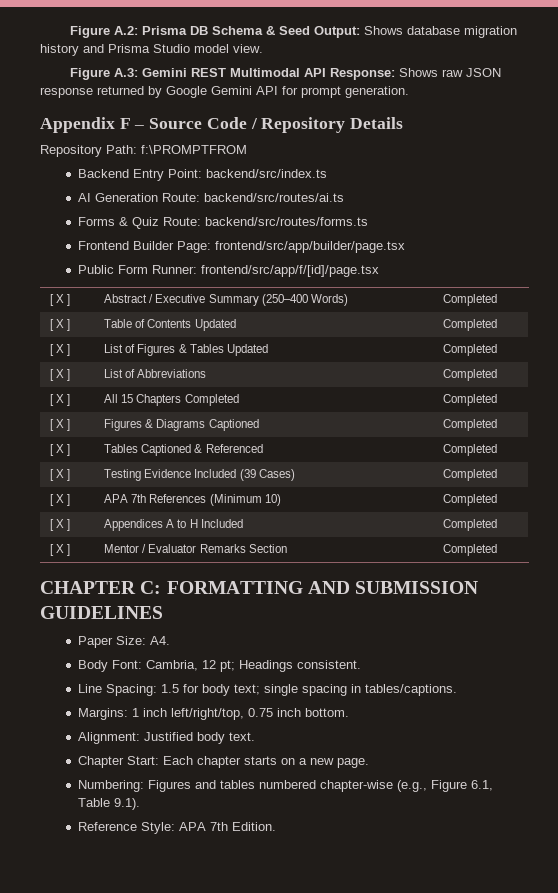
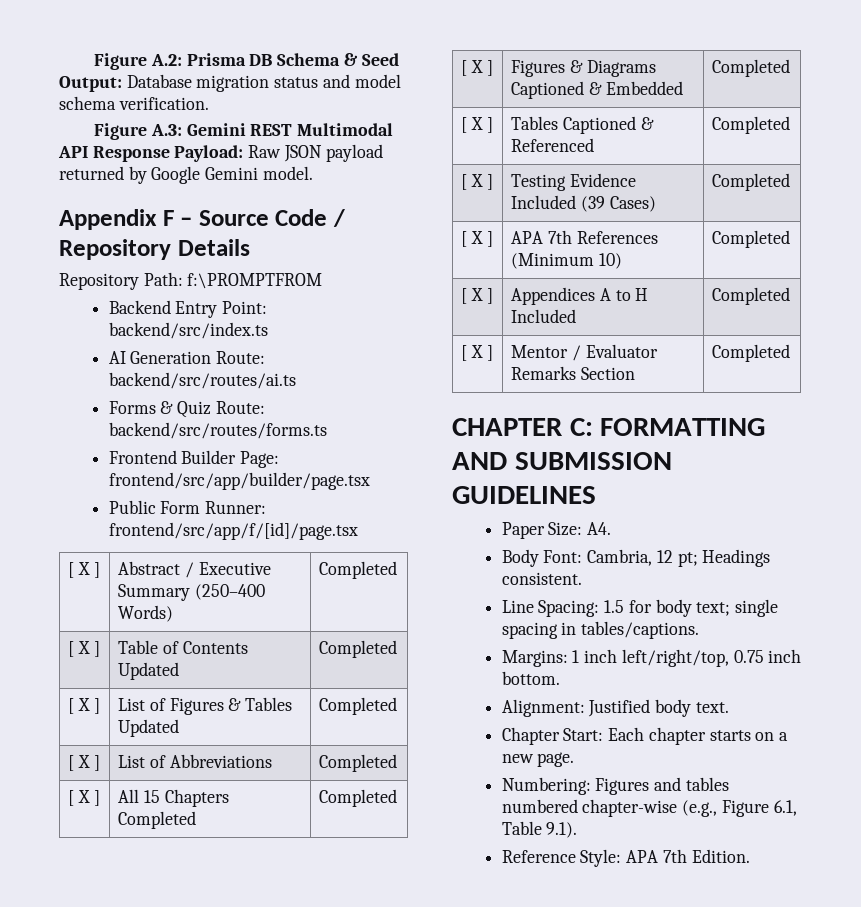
- Figure A.2: Prisma DB Schema & Seed Output: Shows database migration history and Prisma Studio model view.
+ Figure A.2: Prisma DB Schema & Seed Output: Database migration status and model schema verification.
- Figure A.3: Gemini REST Multimodal API Response: Shows raw JSON response returned by Google Gemini API for prompt generation.
+ Figure A.3: Gemini REST Multimodal API Response Payload: Raw JSON payload returned by Google Gemini model.
- [ X ] | Figures & Diagrams Captioned | Completed
+ [ X ] | Figures & Diagrams Captioned & Embedded | Completed

